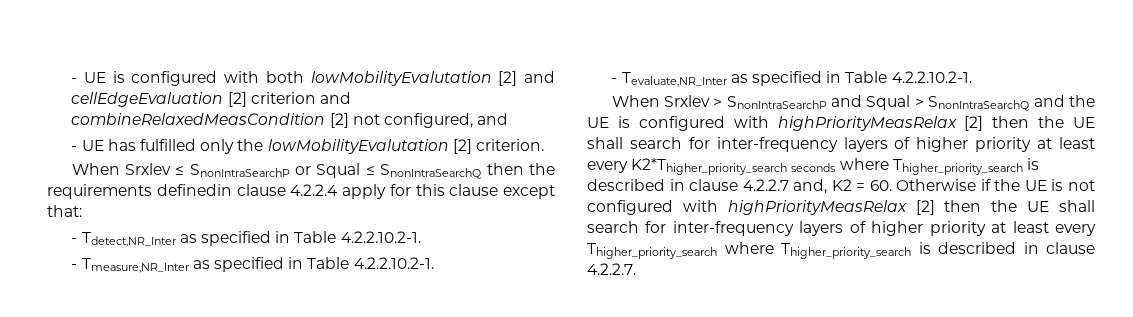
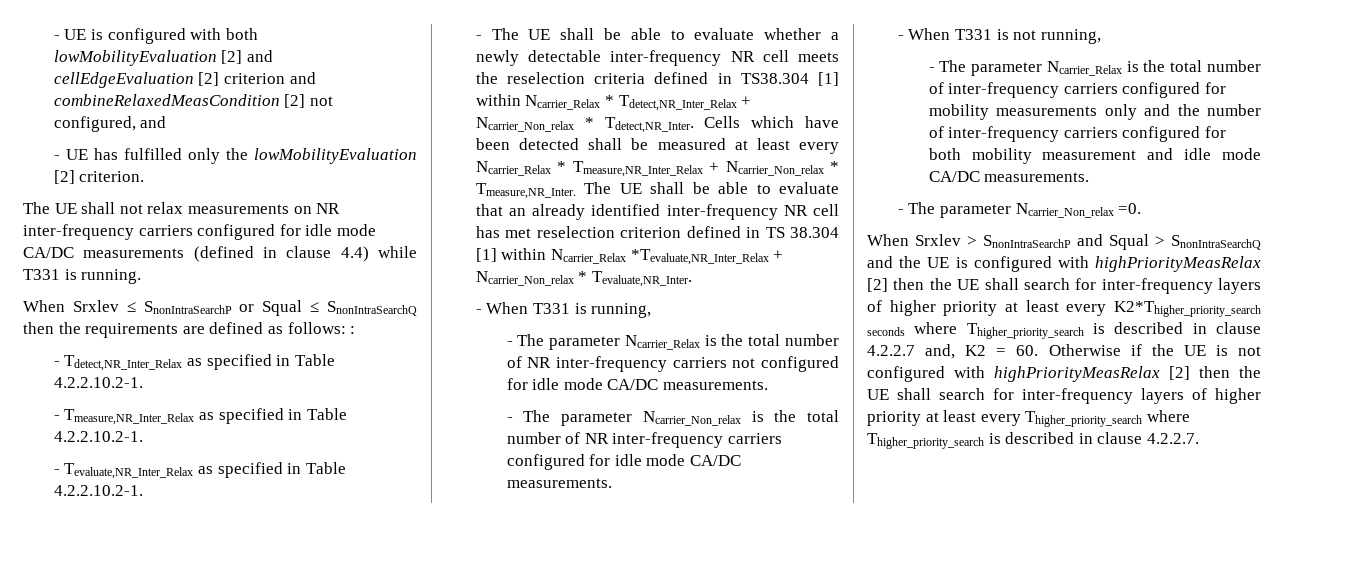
- - UE is configured with both lowMobilityEvalutation [2] and cellEdgeEvaluation [2] criterion and combineRelaxedMeasCondition [2] not configured, and
+ - UE is configured with both lowMobilityEvaluation [2] and cellEdgeEvaluation [2] criterion and combineRelaxedMeasCondition [2] not configured, and
- - UE has fulfilled only the lowMobilityEvalutation [2] criterion.
+ - UE has fulfilled only the lowMobilityEvaluation [2] criterion.
+ The UE shall not relax measurements on NR inter-frequency carriers configured for idle mode CA/DC measurements (defined in clause 4.4) while T331 is running.
- When Srxlev ≤ SnonIntraSearchP or Squal ≤ SnonIntraSearchQ then the requirements definedin clause 4.2.2.4 apply for this clause except that:
- - Tdetect,NR_Inter as specified in Table 4.2.2.10.2-1.
- - Tmeasure,NR_Inter as specified in Table 4.2.2.10.2-1.
- - Tevaluate,NR_Inter as specified in Table 4.2.2.10.2-1.
+ When Srxlev ≤ SnonIntraSearchP or Squal ≤ SnonIntraSearchQ then the requirements are defined as follows: :
+ - Tdetect,NR_Inter_Relax as specified in Table 4.2.2.10.2-1.
+ - Tmeasure,NR_Inter_Relax as specified in Table 4.2.2.10.2-1.
+ - Tevaluate,NR_Inter_Relax as specified in Table 4.2.2.10.2-1.
+ - The UE shall be able to evaluate whether a newly detectable inter-frequency NR cell meets the reselection criteria defined in TS38.304 [1] within Ncarrier_Relax * Tdetect,NR_Inter_Relax + Ncarrier_Non_relax * Tdetect,NR_Inter. Cells which have been detected shall be measured at least every Ncarrier_Relax * Tmeasure,NR_Inter_Relax + Ncarrier_Non_relax * Tmeasure,NR_Inter. The UE shall be able to evaluate that an already identified inter-frequency NR cell has met reselection criterion defined in TS 38.304 [1] within Ncarrier_Relax *Tevaluate,NR_Inter_Relax + Ncarrier_Non_relax * Tevaluate,NR_Inter.
+ - When T331 is running,
+ - The parameter Ncarrier_Relax is the total number of NR inter-frequency carriers not configured for idle mode CA/DC measurements.
+ - The parameter Ncarrier_Non_relax is the total number of NR inter-frequency carriers configured for idle mode CA/DC measurements.
+ - When T331 is not running,
+ - The parameter Ncarrier_Relax is the total number of inter-frequency carriers configured for mobility measurements only and the number of inter-frequency carriers configured for both mobility measurement and idle mode CA/DC measurements.
+ - The parameter Ncarrier_Non_relax =0.

